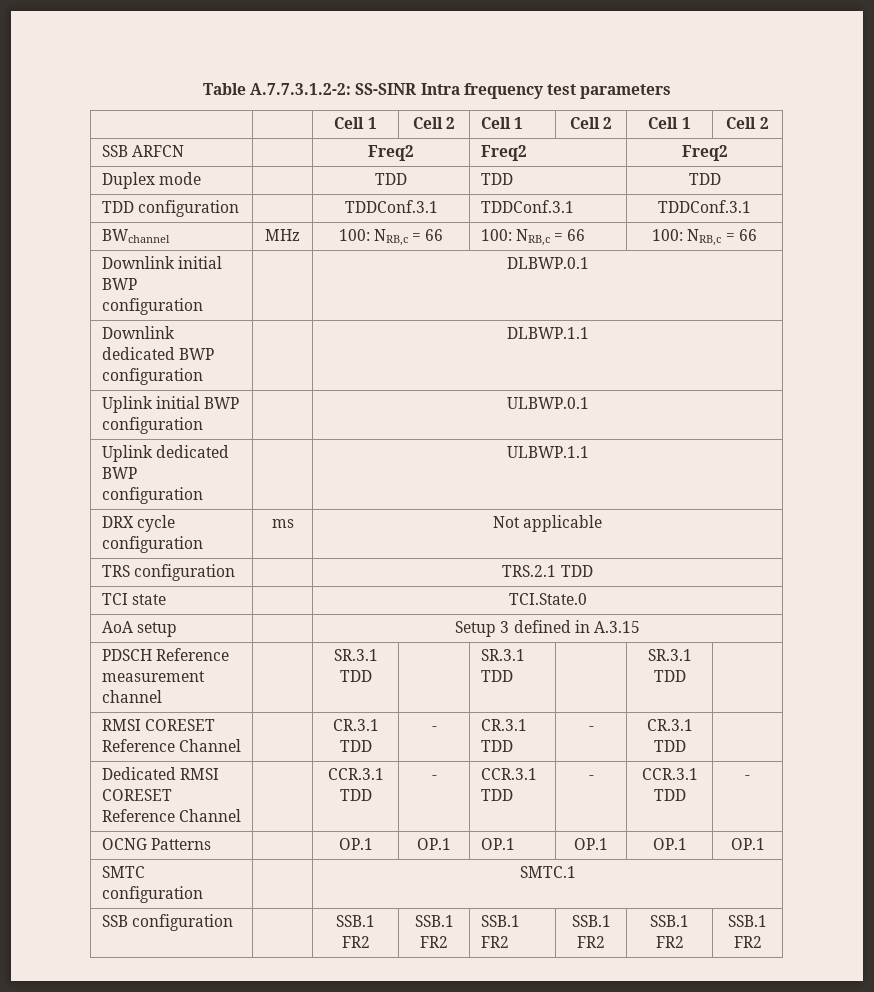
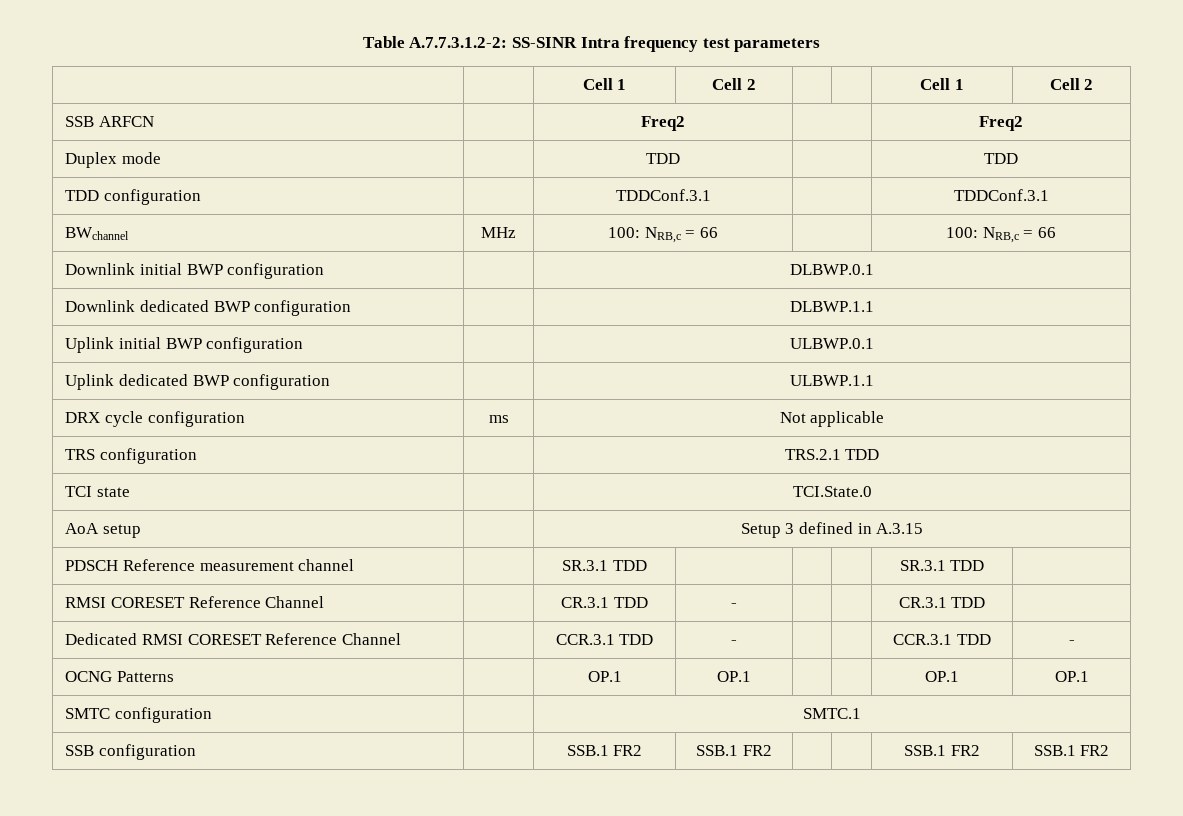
- | | Cell 1 | Cell 2 | Cell 1 | Cell 2 | Cell 1 | Cell 2
+ | | Cell 1 | Cell 2 | | | Cell 1 | Cell 2
- SSB ARFCN | | Freq2 | Freq2 | Freq2
+ SSB ARFCN | | Freq2 | | Freq2
- Duplex mode | | TDD | TDD | TDD
+ Duplex mode | | TDD | | TDD
- TDD configuration | | TDDConf.3.1 | TDDConf.3.1 | TDDConf.3.1
+ TDD configuration | | TDDConf.3.1 | | TDDConf.3.1
- BWchannel | MHz | 100: NRB,c = 66 | 100: NRB,c = 66 | 100: NRB,c = 66
+ BWchannel | MHz | 100: NRB,c = 66 | | 100: NRB,c = 66
- PDSCH Reference measurement channel | | SR.3.1 TDD | | SR.3.1 TDD | | SR.3.1 TDD |
+ PDSCH Reference measurement channel | | SR.3.1 TDD | | | | SR.3.1 TDD |
- RMSI CORESET Reference Channel | | CR.3.1 TDD | - | CR.3.1 TDD | - | CR.3.1 TDD |
+ RMSI CORESET Reference Channel | | CR.3.1 TDD | - | | | CR.3.1 TDD |
- Dedicated RMSI CORESET Reference Channel | | CCR.3.1 TDD | - | CCR.3.1 TDD | - | CCR.3.1 TDD | -
+ Dedicated RMSI CORESET Reference Channel | | CCR.3.1 TDD | - | | | CCR.3.1 TDD | -
- OCNG Patterns | | OP.1 | OP.1 | OP.1 | OP.1 | OP.1 | OP.1
+ OCNG Patterns | | OP.1 | OP.1 | | | OP.1 | OP.1
- SSB configuration | | SSB.1 FR2 | SSB.1 FR2 | SSB.1 FR2 | SSB.1 FR2 | SSB.1 FR2 | SSB.1 FR2
+ SSB configuration | | SSB.1 FR2 | SSB.1 FR2 | | | SSB.1 FR2 | SSB.1 FR2

